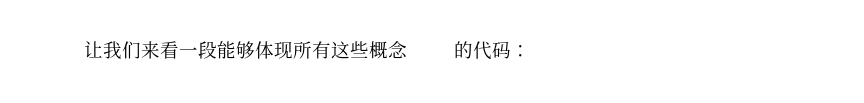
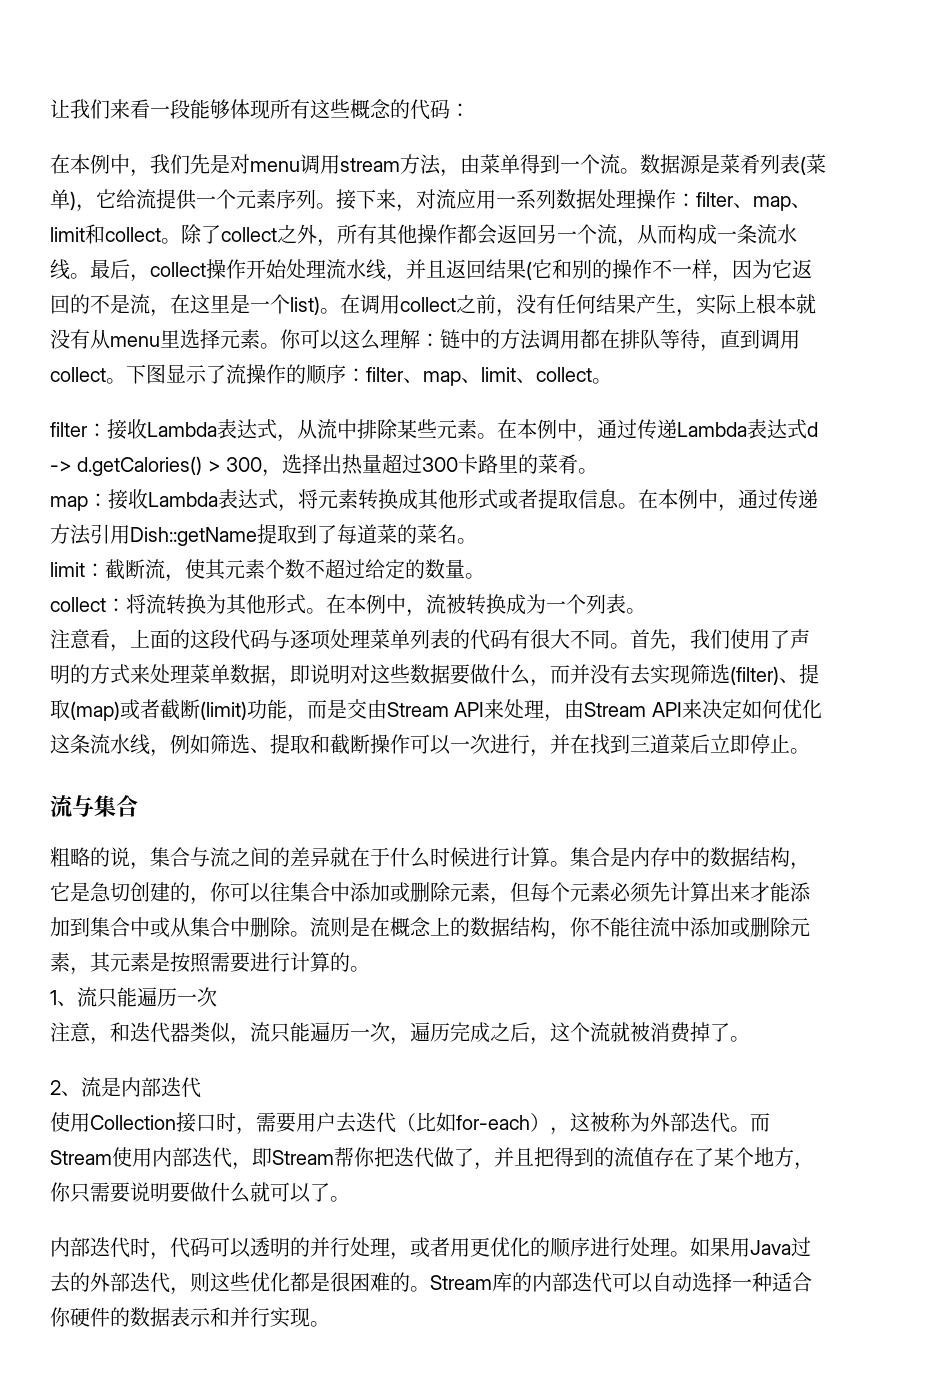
+ 在本例中，我们先是对menu调用stream方法，由菜单得到一个流。数据源是菜肴列表(菜单)，它给流提供一个元素序列。接下来，对流应用一系列数据处理操作：filter、map、limit和collect。除了collect之外，所有其他操作都会返回另一个流，从而构成一条流水线。最后，collect操作开始处理流水线，并且返回结果(它和别的操作不一样，因为它返回的不是流，在这里是一个list)。在调用collect之前，没有任何结果产生，实际上根本就没有从menu里选择元素。你可以这么理解：链中的方法调用都在排队等待，直到调用collect。下图显示了流操作的顺序：filter、map、limit、collect。
+ filter：接收Lambda表达式，从流中排除某些元素。在本例中，通过传递Lambda表达式d -> d.getCalories() > 300，选择出热量超过300卡路里的菜肴。
+ map：接收Lambda表达式，将元素转换成其他形式或者提取信息。在本例中，通过传递方法引用Dish::getName提取到了每道菜的菜名。
+ limit：截断流，使其元素个数不超过给定的数量。
+ collect：将流转换为其他形式。在本例中，流被转换成为一个列表。
+ 注意看，上面的这段代码与逐项处理菜单列表的代码有很大不同。首先，我们使用了声明的方式来处理菜单数据，即说明对这些数据要做什么，而并没有去实现筛选(filter)、提取(map)或者截断(limit)功能，而是交由Stream API来处理，由Stream API来决定如何优化这条流水线，例如筛选、提取和截断操作可以一次进行，并在找到三道菜后立即停止。
+ 流与集合
+ 粗略的说，集合与流之间的差异就在于什么时候进行计算。集合是内存中的数据结构，它是急切创建的，你可以往集合中添加或删除元素，但每个元素必须先计算出来才能添加到集合中或从集合中删除。流则是在概念上的数据结构，你不能往流中添加或删除元素，其元素是按照需要进行计算的。
+ 1、流只能遍历一次
+ 注意，和迭代器类似，流只能遍历一次，遍历完成之后，这个流就被消费掉了。
+ 2、流是内部迭代
+ 使用Collection接口时，需要用户去迭代（比如for-each），这被称为外部迭代。而Stream使用内部迭代，即Stream帮你把迭代做了，并且把得到的流值存在了某个地方，你只需要说明要做什么就可以了。
+ 内部迭代时，代码可以透明的并行处理，或者用更优化的顺序进行处理。如果用Java过去的外部迭代，则这些优化都是很困难的。Stream库的内部迭代可以自动选择一种适合你硬件的数据表示和并行实现。

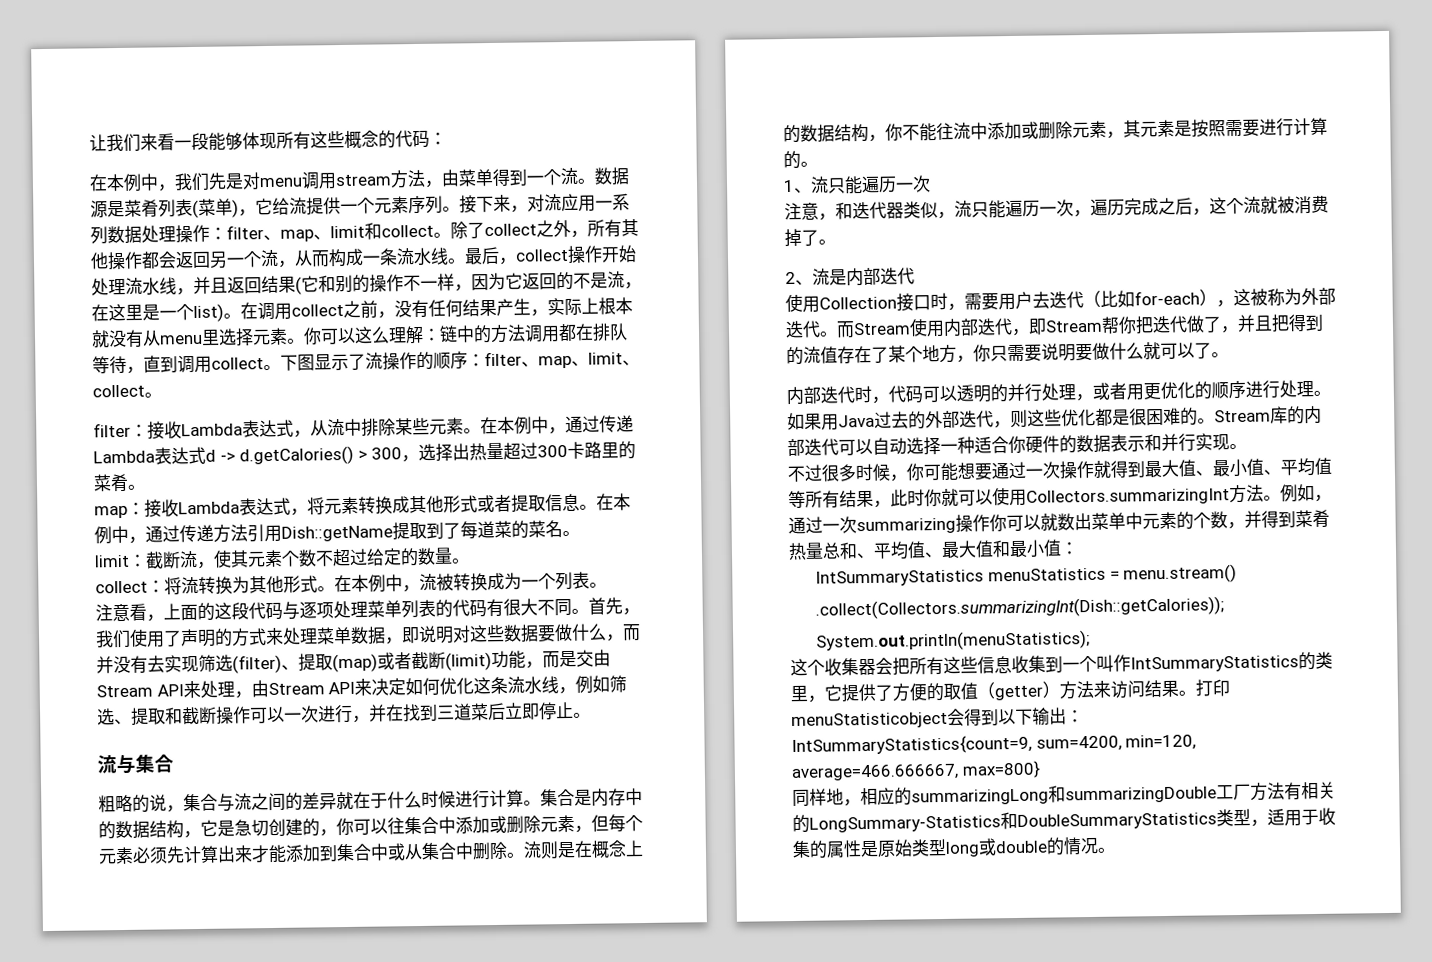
+ 不过很多时候，你可能想要通过一次操作就得到最大值、最小值、平均值等所有结果，此时你就可以使用Collectors.summarizingInt方法。例如，通过一次summarizing操作你可以就数出菜单中元素的个数，并得到菜肴热量总和、平均值、最大值和最小值：
+ IntSummaryStatistics menuStatistics = menu.stream()
+ .collect(Collectors.summarizingInt(Dish::getCalories));
+ System.out.println(menuStatistics);
+ 这个收集器会把所有这些信息收集到一个叫作IntSummaryStatistics的类里，它提供了方便的取值（getter）方法来访问结果。打印menuStatisticobject会得到以下输出：
+ IntSummaryStatistics{count=9, sum=4200, min=120, average=466.666667, max=800}
+ 同样地，相应的summarizingLong和summarizingDouble工厂方法有相关的LongSummary-Statistics和DoubleSummaryStatistics类型，适用于收集的属性是原始类型long或double的情况。

